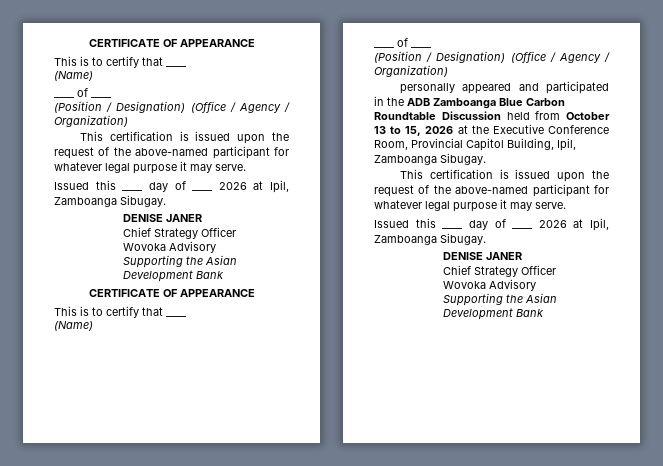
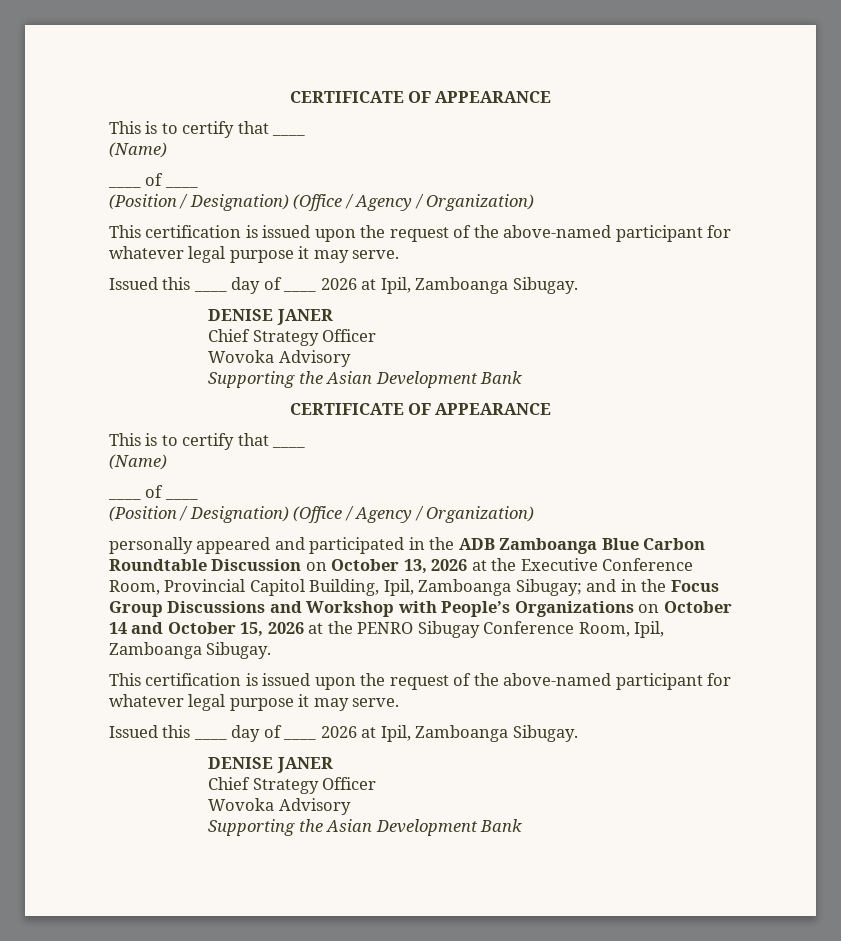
- personally appeared and participated in the ADB Zamboanga Blue Carbon Roundtable Discussion held from October 13 to 15, 2026 at the Executive Conference Room, Provincial Capitol Building, Ipil, Zamboanga Sibugay.
+ personally appeared and participated in the ADB Zamboanga Blue Carbon Roundtable Discussion on October 13, 2026 at the Executive Conference Room, Provincial Capitol Building, Ipil, Zamboanga Sibugay; and in the Focus Group Discussions and Workshop with People’s Organizations on October 14 and October 15, 2026 at the PENRO Sibugay Conference Room, Ipil, Zamboanga Sibugay.

